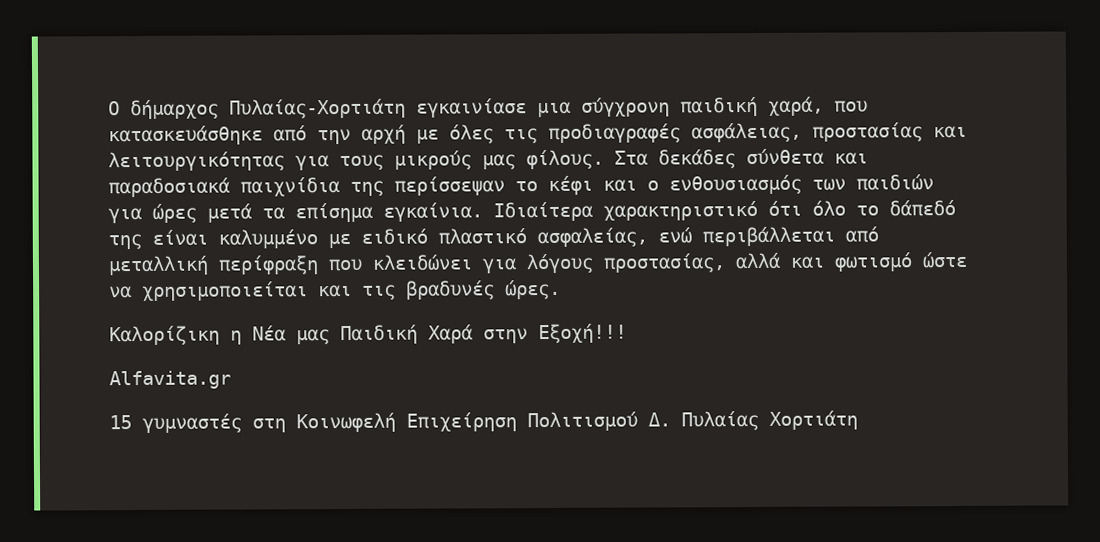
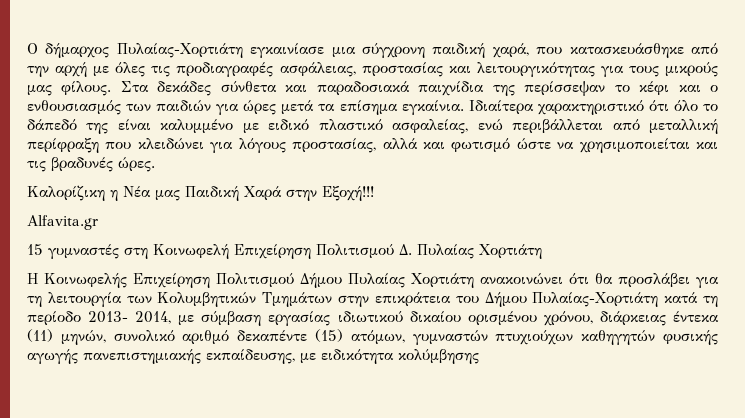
+ Η Κοινωφελής Επιχείρηση Πολιτισμού Δήμου Πυλαίας Χορτιάτη ανακοινώνει ότι θα προσλάβει για τη λειτουργία των Κολυμβητικών Τμημάτων στην επικράτεια του Δήμου Πυλαίας-Χορτιάτη κατά τη περίοδο 2013- 2014, με σύμβαση εργασίας ιδιωτικού δικαίου ορισμένου χρόνου, διάρκειας έντεκα (11) μηνών, συνολικό αριθμό δεκαπέντε (15) ατόμων, γυμναστών πτυχιούχων καθηγητών φυσικής αγωγής πανεπιστημιακής εκπαίδευσης, με ειδικότητα κολύμβησης

